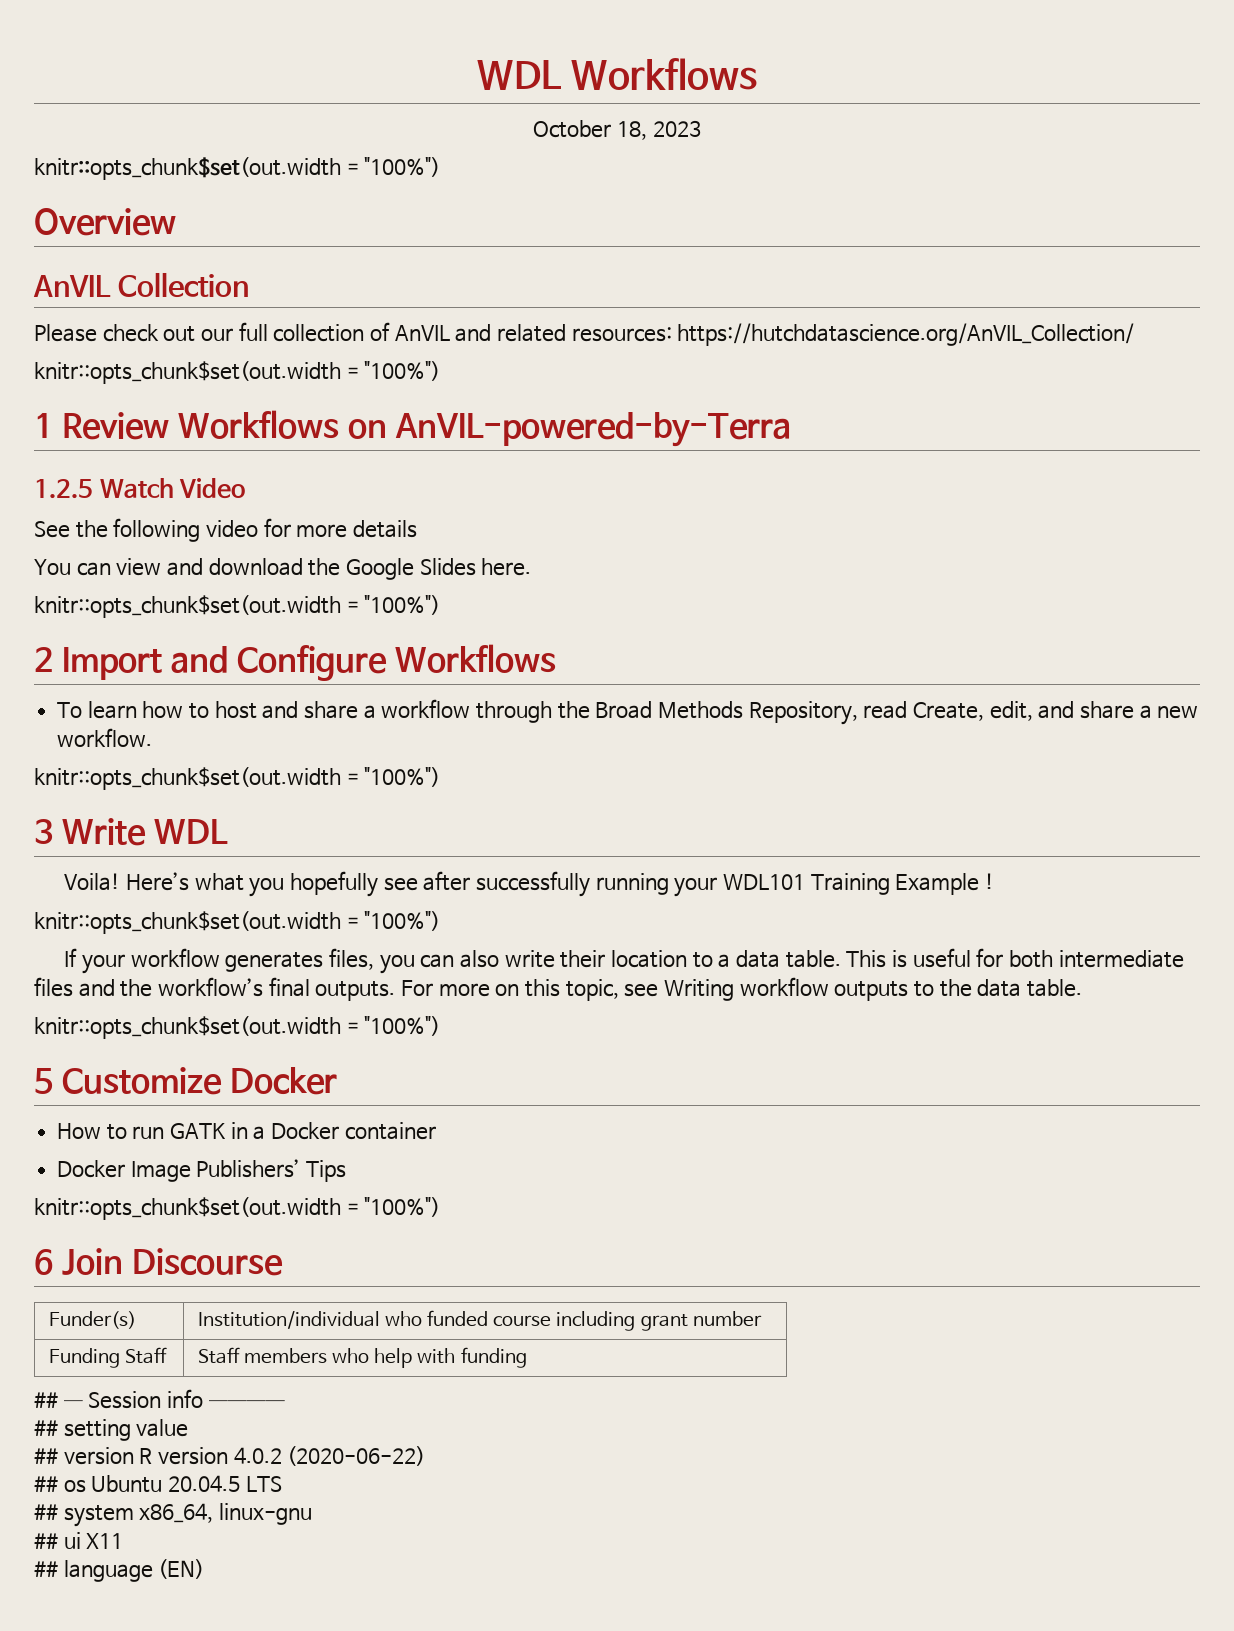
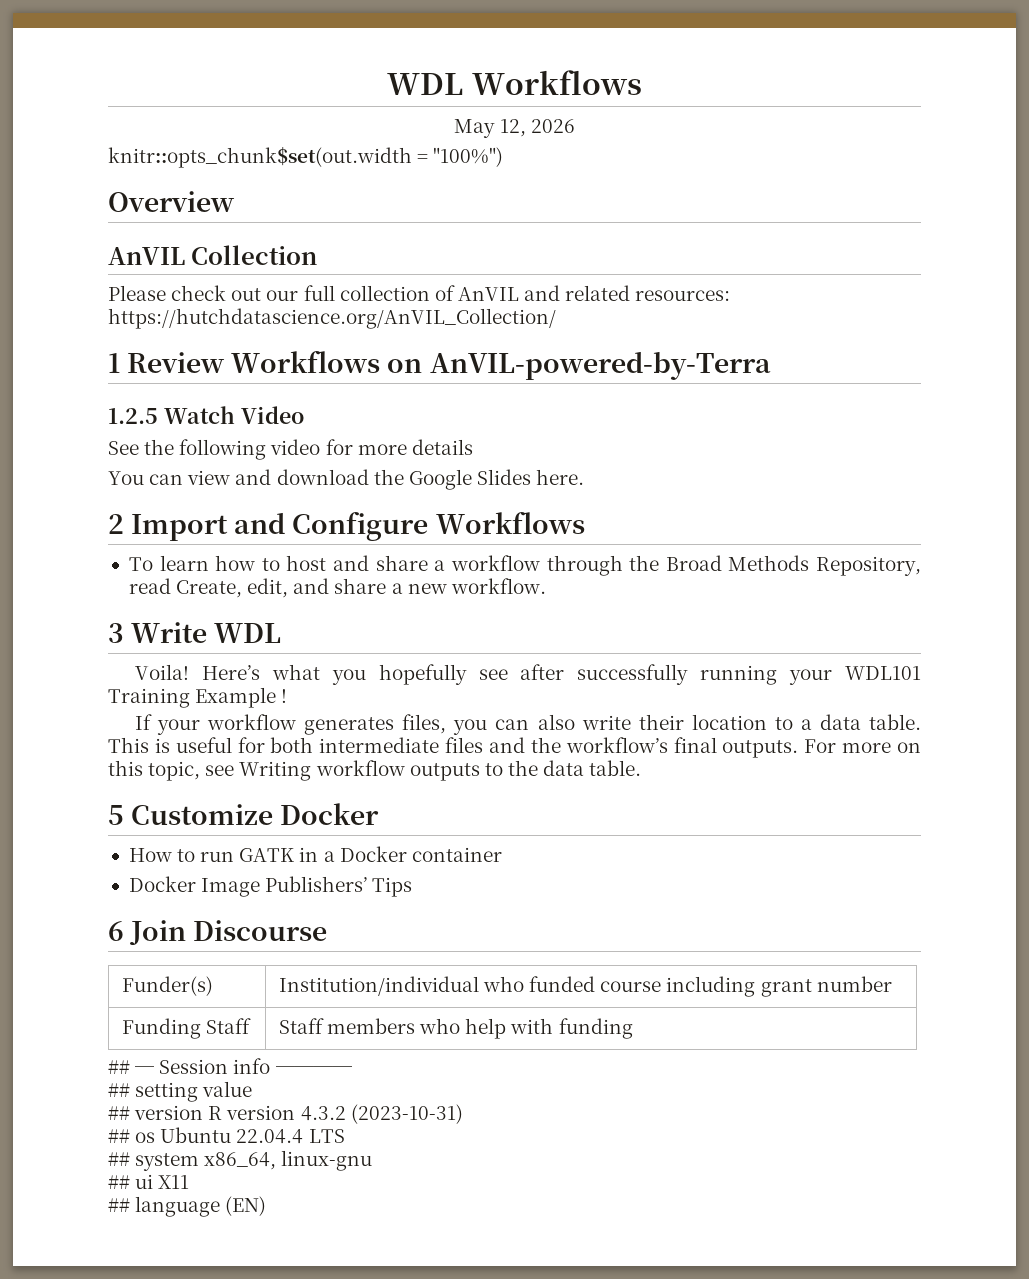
- October 18, 2023
+ May 12, 2026
  Please check out our full collection of AnVIL and related resources: https://hutchdatascience.org/AnVIL_Collection/
- knitr::opts_chunk$set(out.width = "100%")
  You can view and download the Google Slides here.
- knitr::opts_chunk$set(out.width = "100%")
  To learn how to host and share a workflow through the Broad Methods Repository, read Create, edit, and share a new workflow.
- knitr::opts_chunk$set(out.width = "100%")
  Here’s what you hopefully see after successfully running your WDL101 Training Example !
- knitr::opts_chunk$set(out.width = "100%")
  For more on this topic, see Writing workflow outputs to the data table.
- knitr::opts_chunk$set(out.width = "100%")
  Docker Image Publishers’ Tips
- knitr::opts_chunk$set(out.width = "100%")
- ## version R version 4.0.2 (2020-06-22)
+ ## version R version 4.3.2 (2023-10-31)
- ## os Ubuntu 20.04.5 LTS
+ ## os Ubuntu 22.04.4 LTS

